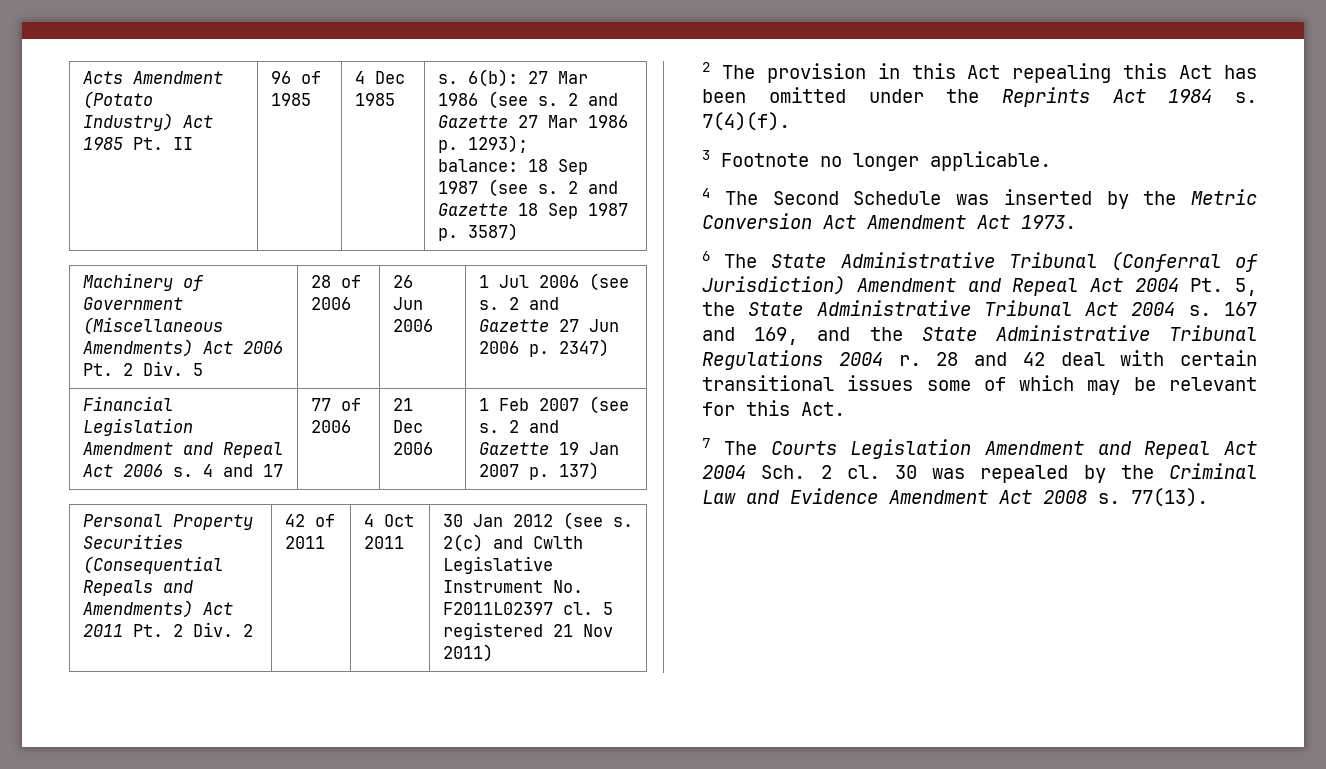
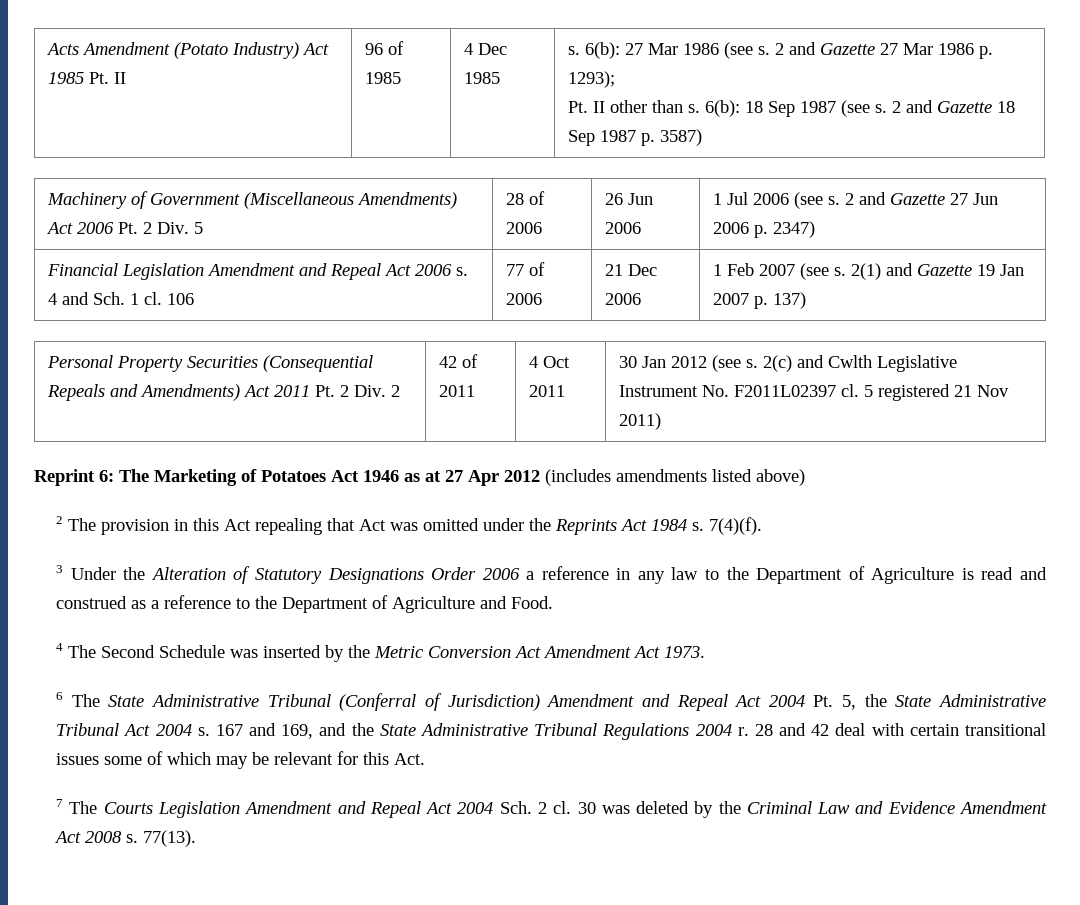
- balance: 18 Sep 1987 (see s.
+ Pt. II other than s. 6(b): 18 Sep 1987 (see s.
- Financial Legislation Amendment and Repeal Act 2006 s. 4 and 17 | 77 of 2006 | 21 Dec 2006 | 1 Feb 2007 (see s. 2 and Gazette 19 Jan 2007 p. 137)
+ Financial Legislation Amendment and Repeal Act 2006 s. 4 and Sch. 1 cl. 106 | 77 of 2006 | 21 Dec 2006 | 1 Feb 2007 (see s. 2(1) and Gazette 19 Jan 2007 p. 137)
+ Reprint 6: The Marketing of Potatoes Act 1946 as at 27 Apr 2012 (includes amendments listed above)
- 2 The provision in this Act repealing this Act has been omitted under the Reprints Act 1984 s.
+ 2 The provision in this Act repealing that Act was omitted under the Reprints Act 1984 s.
- 3 Footnote no longer applicable.
+ 3 Under the Alteration of Statutory Designations Order 2006 a reference in any law to the Department of Agriculture is read and construed as a reference to the Department of Agriculture and Food.
- 30 was repealed by the Criminal Law and Evidence Amendment Act 2008 s.
+ 30 was deleted by the Criminal Law and Evidence Amendment Act 2008 s.

